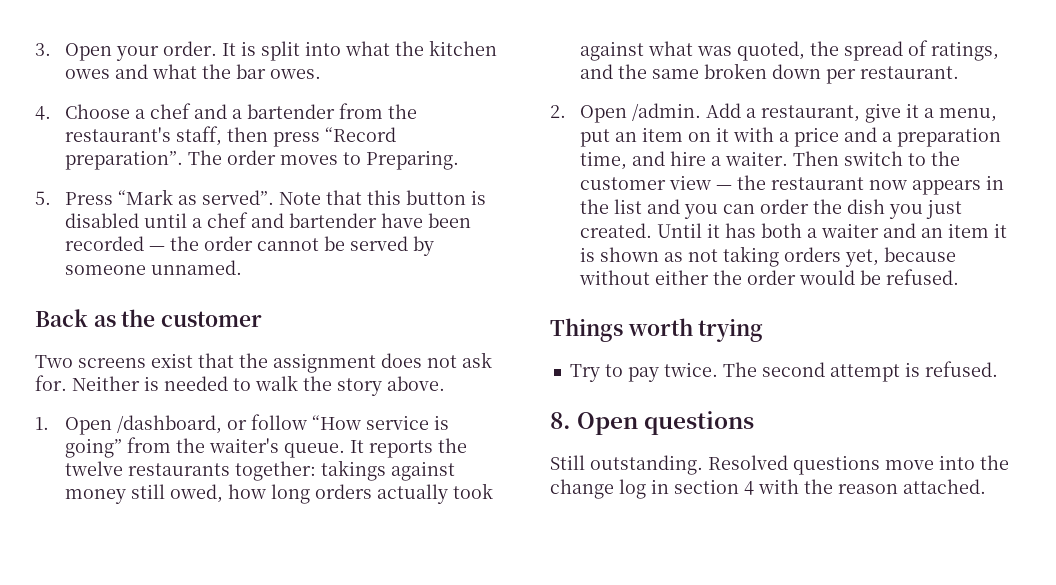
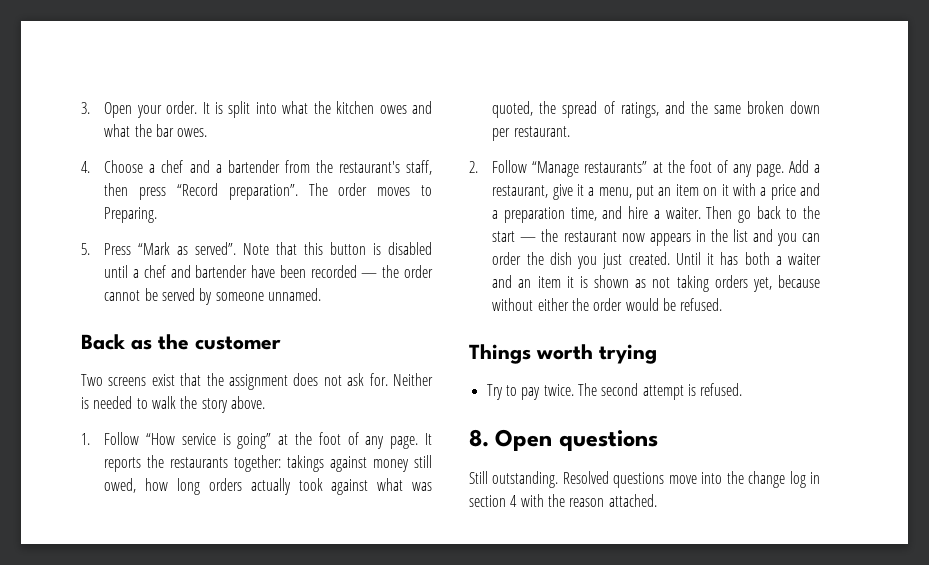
- 1. Open /dashboard, or follow “How service is going” from the waiter's queue.
+ 1. Follow “How service is going” at the foot of any page.
- It reports the twelve restaurants together: takings against money still owed, how long orders actually took against what was quoted, the spread of ratings, and the same broken down per restaurant.
+ It reports the restaurants together: takings against money still owed, how long orders actually took against what was quoted, the spread of ratings, and the same broken down per restaurant.
- 2. Open /admin.
+ 2. Follow “Manage restaurants” at the foot of any page.
- Then switch to the customer view — the restaurant now appears in the list and you can order the dish you just created.
+ Then go back to the start — the restaurant now appears in the list and you can order the dish you just created.

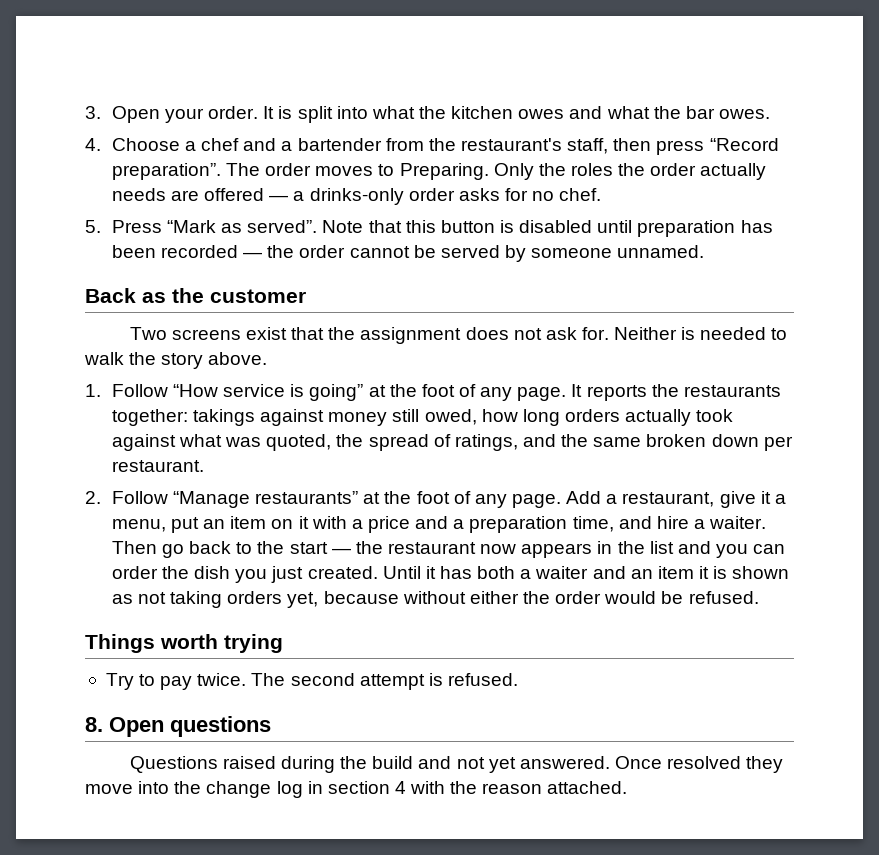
+ Only the roles the order actually needs are offered — a drinks-only order asks for no chef.
- Note that this button is disabled until a chef and bartender have been recorded — the order cannot be served by someone unnamed.
+ Note that this button is disabled until preparation has been recorded — the order cannot be served by someone unnamed.
- Still outstanding. Resolved questions move into the change log in section 4 with the reason attached.
+ Questions raised during the build and not yet answered. Once resolved they move into the change log in section 4 with the reason attached.

